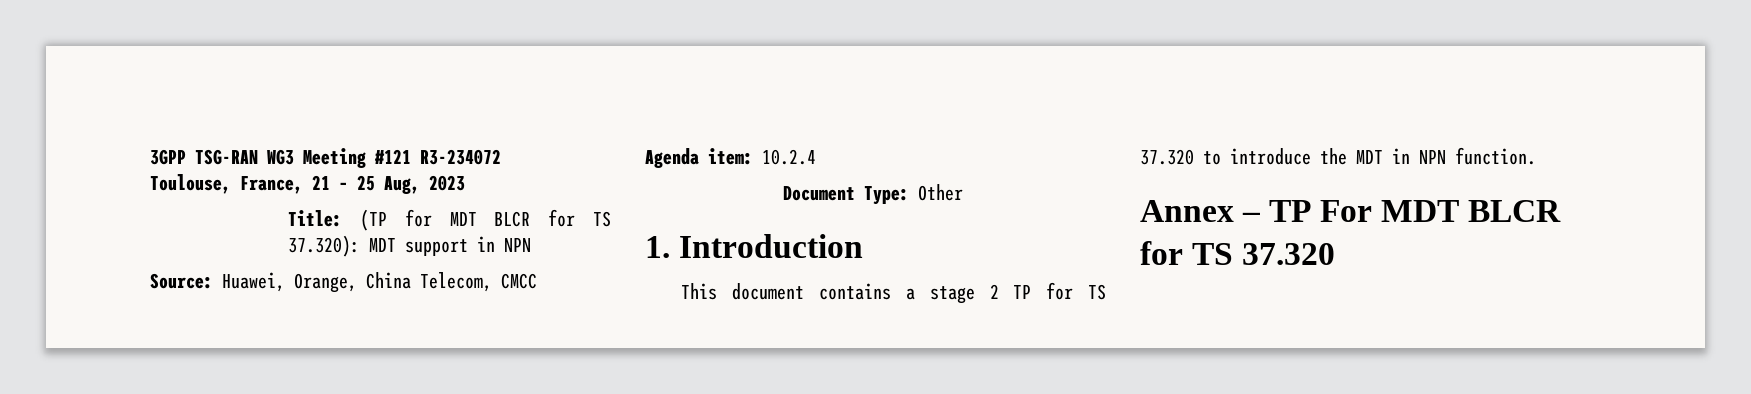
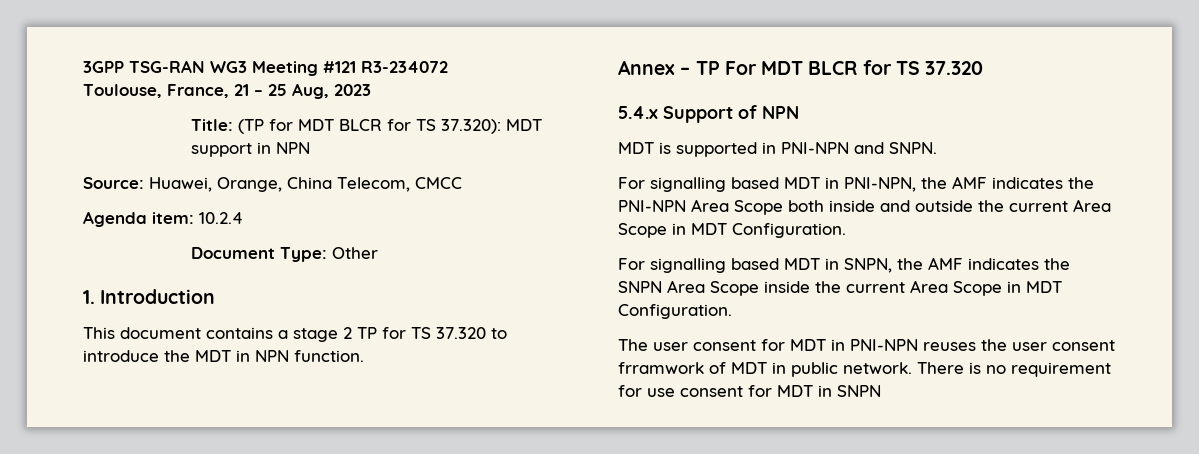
+ 5.4.x Support of NPN
+ MDT is supported in PNI-NPN and SNPN.
+ For signalling based MDT in PNI-NPN, the AMF indicates the PNI-NPN Area Scope both inside and outside the current Area Scope in MDT Configuration.
+ For signalling based MDT in SNPN, the AMF indicates the SNPN Area Scope inside the current Area Scope in MDT Configuration.
+ The user consent for MDT in PNI-NPN reuses the user consent frramwork of MDT in public network. There is no requirement for use consent for MDT in SNPN

